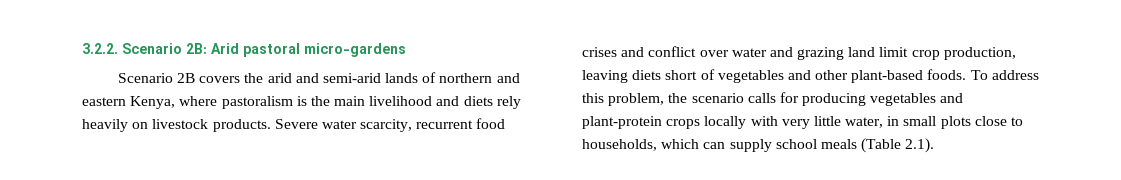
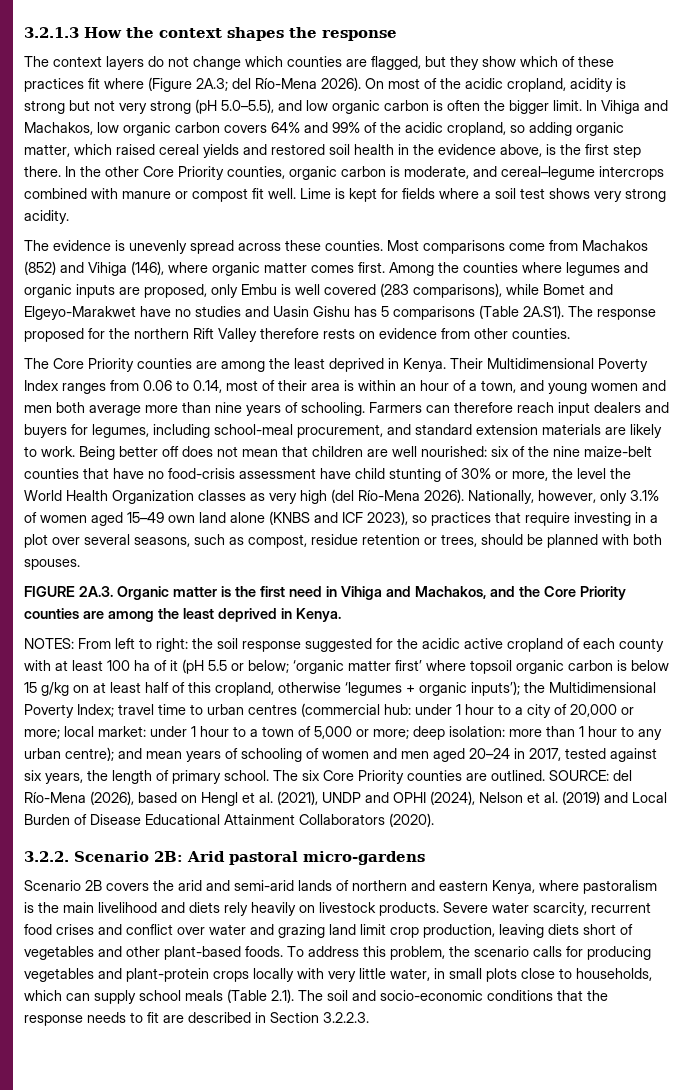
+ 3.2.1.3 How the context shapes the response
+ The context layers do not change which counties are flagged, but they show which of these practices fit where (Figure 2A.3; del Río-Mena 2026). On most of the acidic cropland, acidity is strong but not very strong (pH 5.0–5.5), and low organic carbon is often the bigger limit. In Vihiga and Machakos, low organic carbon covers 64% and 99% of the acidic cropland, so adding organic matter, which raised cereal yields and restored soil health in the evidence above, is the first step there. In the other Core Priority counties, organic carbon is moderate, and cereal–legume intercrops combined with manure or compost fit well. Lime is kept for fields where a soil test shows very strong acidity.
+ The evidence is unevenly spread across these counties. Most comparisons come from Machakos (852) and Vihiga (146), where organic matter comes first. Among the counties where legumes and organic inputs are proposed, only Embu is well covered (283 comparisons), while Bomet and Elgeyo-Marakwet have no studies and Uasin Gishu has 5 comparisons (Table 2A.S1). The response proposed for the northern Rift Valley therefore rests on evidence from other counties.
+ The Core Priority counties are among the least deprived in Kenya. Their Multidimensional Poverty Index ranges from 0.06 to 0.14, most of their area is within an hour of a town, and young women and men both average more than nine years of schooling. Farmers can therefore reach input dealers and buyers for legumes, including school-meal procurement, and standard extension materials are likely to work. Being better off does not mean that children are well nourished: six of the nine maize-belt counties that have no food-crisis assessment have child stunting of 30% or more, the level the World Health Organization classes as very high (del Río-Mena 2026). Nationally, however, only 3.1% of women aged 15–49 own land alone (KNBS and ICF 2023), so practices that require investing in a plot over several seasons, such as compost, residue retention or trees, should be planned with both spouses.
+ FIGURE 2A.3. Organic matter is the first need in Vihiga and Machakos, and the Core Priority counties are among the least deprived in Kenya.
+ NOTES: From left to right: the soil response suggested for the acidic active cropland of each county with at least 100 ha of it (pH 5.5 or below; ‘organic matter first’ where topsoil organic carbon is below 15 g/kg on at least half of this cropland, otherwise ‘legumes + organic inputs’); the Multidimensional Poverty Index; travel time to urban centres (commercial hub: under 1 hour to a city of 20,000 or more; local market: under 1 hour to a town of 5,000 or more; deep isolation: more than 1 hour to any urban centre); and mean years of schooling of women and men aged 20–24 in 2017, tested against six years, the length of primary school. The six Core Priority counties are outlined. SOURCE: del Río-Mena (2026), based on Hengl et al. (2021), UNDP and OPHI (2024), Nelson et al. (2019) and Local Burden of Disease Educational Attainment Collaborators (2020).
- To address this problem, the scenario calls for producing vegetables and plant-protein crops locally with very little water, in small plots close to households, which can supply school meals (Table 2.1).
+ To address this problem, the scenario calls for producing vegetables and plant-protein crops locally with very little water, in small plots close to households, which can supply school meals (Table 2.1). The soil and socio-economic conditions that the response needs to fit are described in Section 3.2.2.3.

